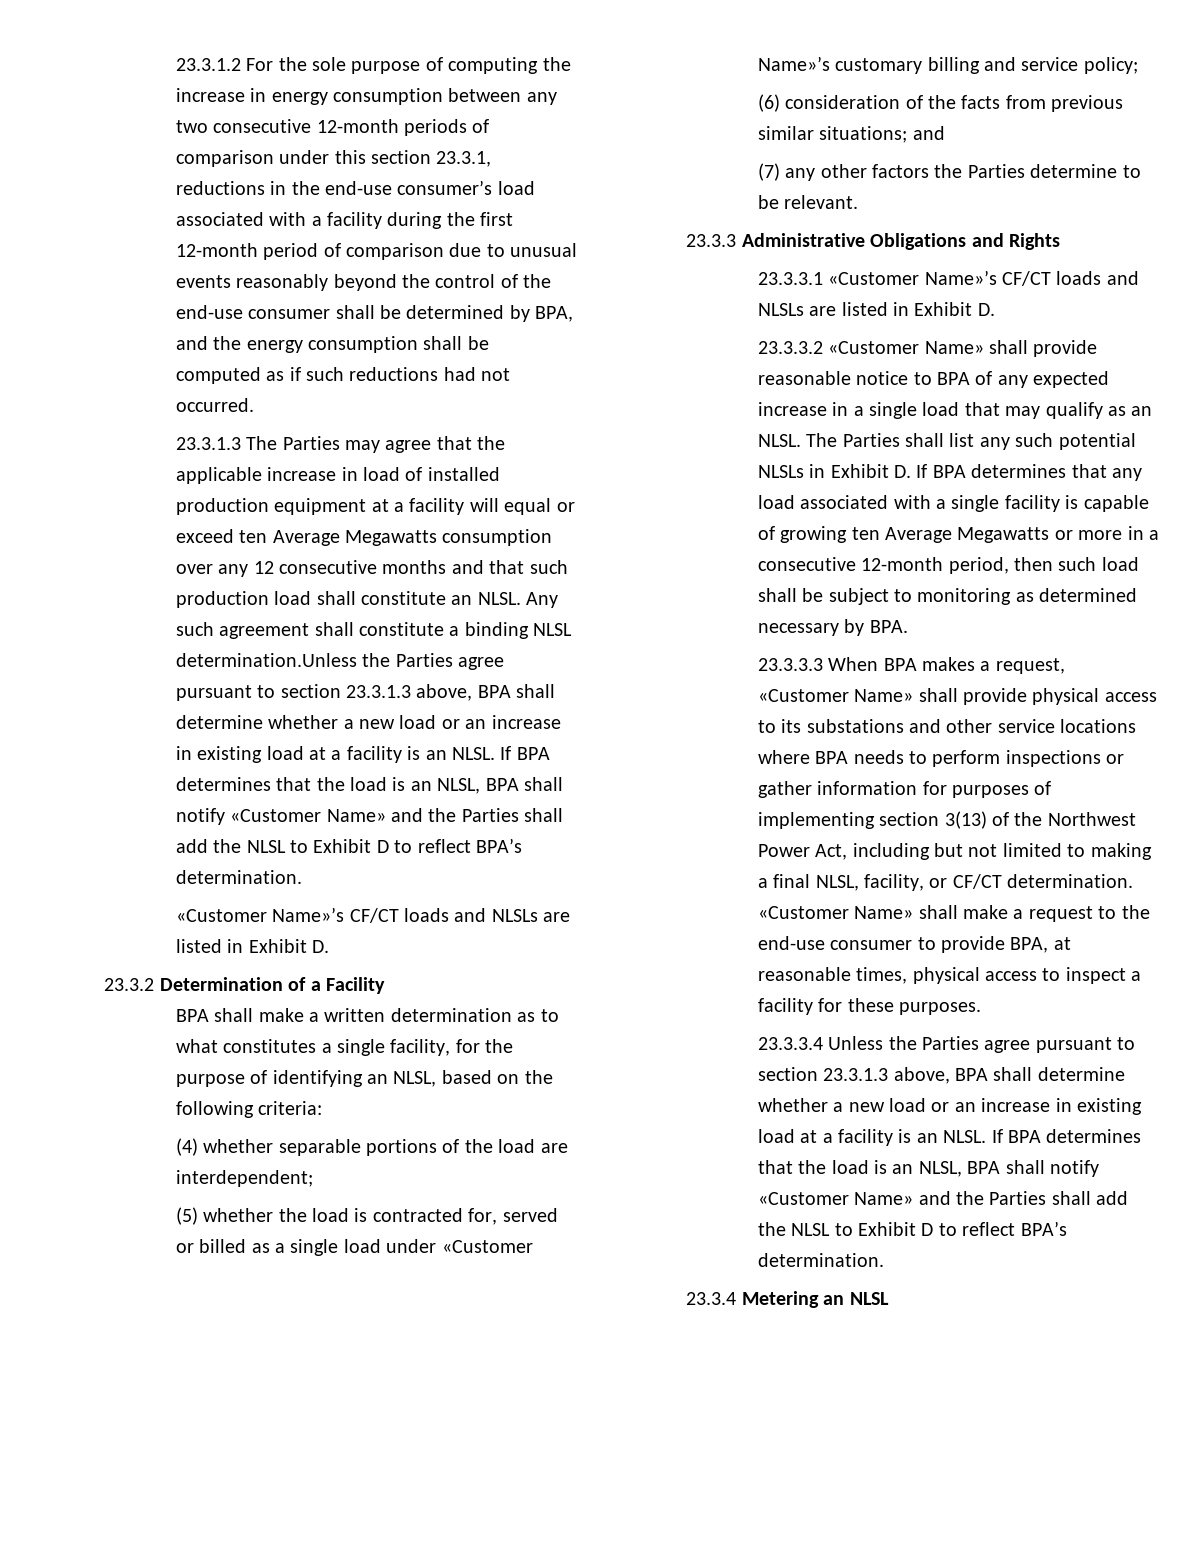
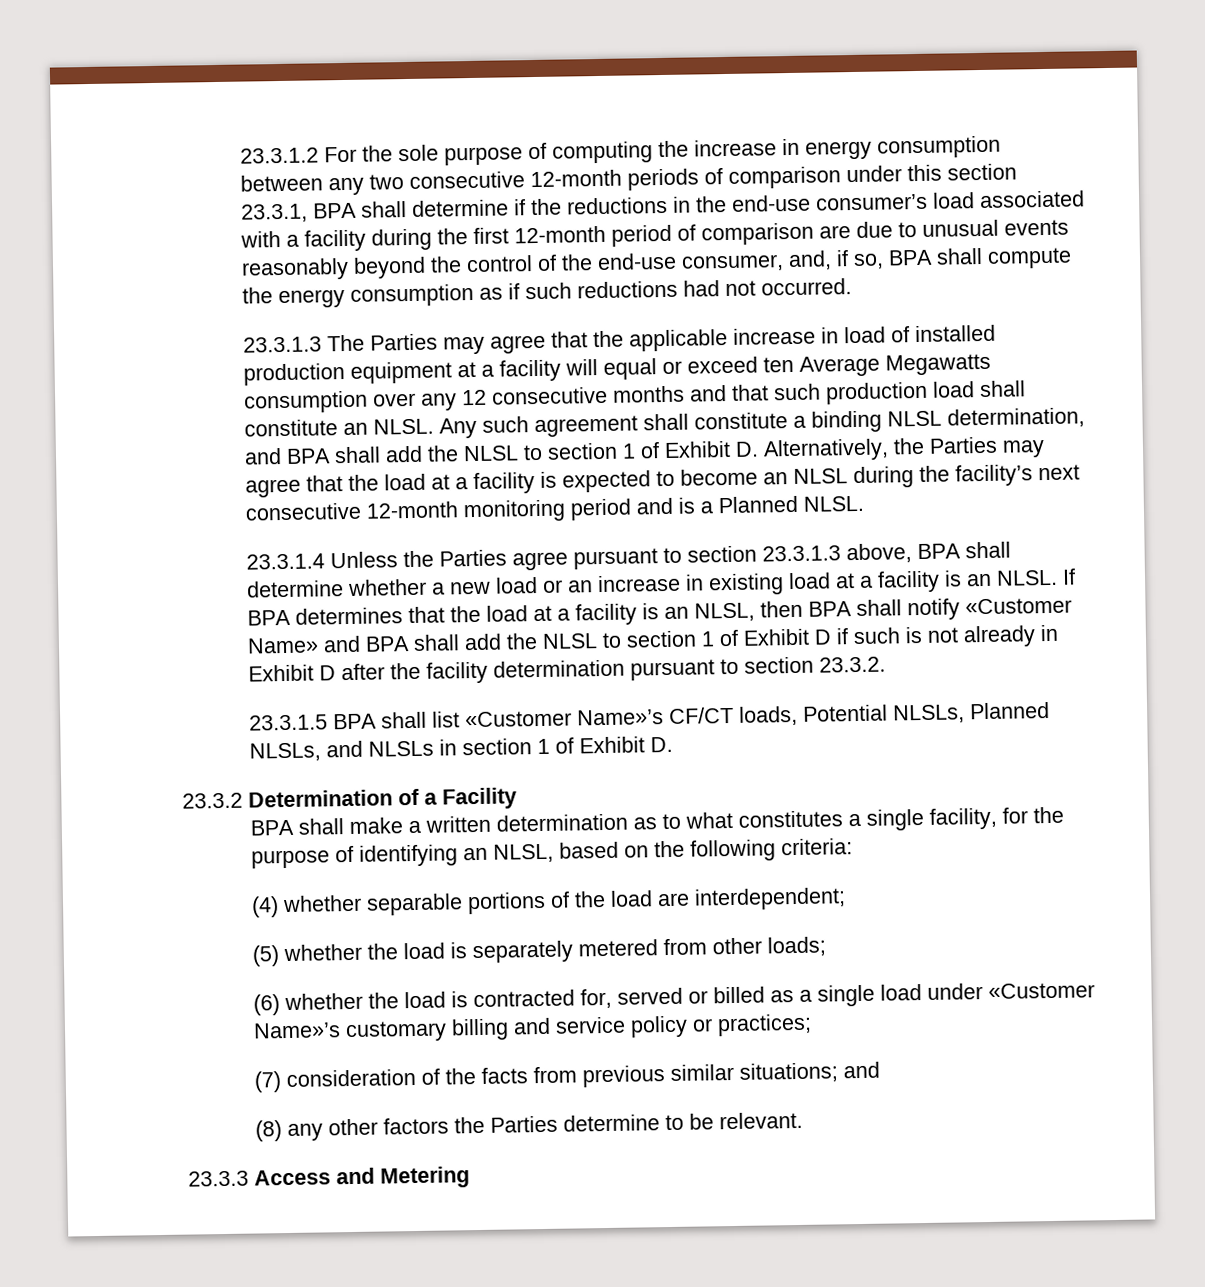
- 23.3.1.2 For the sole purpose of computing the increase in energy consumption between any two consecutive 12-month periods of comparison under this section 23.3.1, reductions in the end-use consumer’s load associated with a facility during the first 12-month period of comparison due to unusual events reasonably beyond the control of the end-use consumer shall be determined by BPA, and the energy consumption shall be computed as if such reductions had not occurred.
+ 23.3.1.2 For the sole purpose of computing the increase in energy consumption between any two consecutive 12-month periods of comparison under this section 23.3.1, BPA shall determine if the reductions in the end-use consumer’s load associated with a facility during the first 12-month period of comparison are due to unusual events reasonably beyond the control of the end-use consumer, and, if so, BPA shall compute the energy consumption as if such reductions had not occurred.
- Any such agreement shall constitute a binding NLSL determination.Unless the Parties agree pursuant to section 23.3.1.3 above, BPA shall determine whether a new load or an increase in existing load at a facility is an NLSL. If BPA determines that the load is an NLSL, BPA shall notify «Customer Name» and the Parties shall add the NLSL to Exhibit D to reflect BPA’s determination.
- «Customer Name»’s CF/CT loads and NLSLs are listed in Exhibit D.
+ Any such agreement shall constitute a binding NLSL determination, and BPA shall add the NLSL to section 1 of Exhibit D. Alternatively, the Parties may agree that the load at a facility is expected to become an NLSL during the facility’s next consecutive 12-month monitoring period and is a Planned NLSL.
+ 23.3.1.4 Unless the Parties agree pursuant to section 23.3.1.3 above, BPA shall determine whether a new load or an increase in existing load at a facility is an NLSL. If BPA determines that the load at a facility is an NLSL, then BPA shall notify «Customer Name» and BPA shall add the NLSL to section 1 of Exhibit D if such is not already in Exhibit D after the facility determination pursuant to section 23.3.2.
+ 23.3.1.5 BPA shall list «Customer Name»’s CF/CT loads, Potential NLSLs, Planned NLSLs, and NLSLs in section 1 of Exhibit D.
- (5) whether the load is contracted for, served or billed as a single load under «Customer Name»’s customary billing and service policy;
- (6) consideration of the facts from previous similar situations; and
+ (5) whether the load is separately metered from other loads;
+ (6) whether the load is contracted for, served or billed as a single load under «Customer Name»’s customary billing and service policy or practices;
+ (7) consideration of the facts from previous similar situations; and
- (7) any other factors the Parties determine to be relevant.
+ (8) any other factors the Parties determine to be relevant.
- 23.3.3 Administrative Obligations and Rights
- 23.3.3.1 «Customer Name»’s CF/CT loads and NLSLs are listed in Exhibit D.
- 23.3.3.2 «Customer Name» shall provide reasonable notice to BPA of any expected increase in a single load that may qualify as an NLSL. The Parties shall list any such potential NLSLs in Exhibit D. If BPA determines that any load associated with a single facility is capable of growing ten Average Megawatts or more in a consecutive 12-month period, then such load shall be subject to monitoring as determined necessary by BPA.
- 23.3.3.3 When BPA makes a request, «Customer Name» shall provide physical access to its substations and other service locations where BPA needs to perform inspections or gather information for purposes of implementing section 3(13) of the Northwest Power Act, including but not limited to making a final NLSL, facility, or CF/CT determination. «Customer Name» shall make a request to the end-use consumer to provide BPA, at reasonable times, physical access to inspect a facility for these purposes.
- 23.3.3.4 Unless the Parties agree pursuant to section 23.3.1.3 above, BPA shall determine whether a new load or an increase in existing load at a facility is an NLSL. If BPA determines that the load is an NLSL, BPA shall notify «Customer Name» and the Parties shall add the NLSL to Exhibit D to reflect BPA’s determination.
- 23.3.4 Metering an NLSL
+ 23.3.3 Access and Metering

